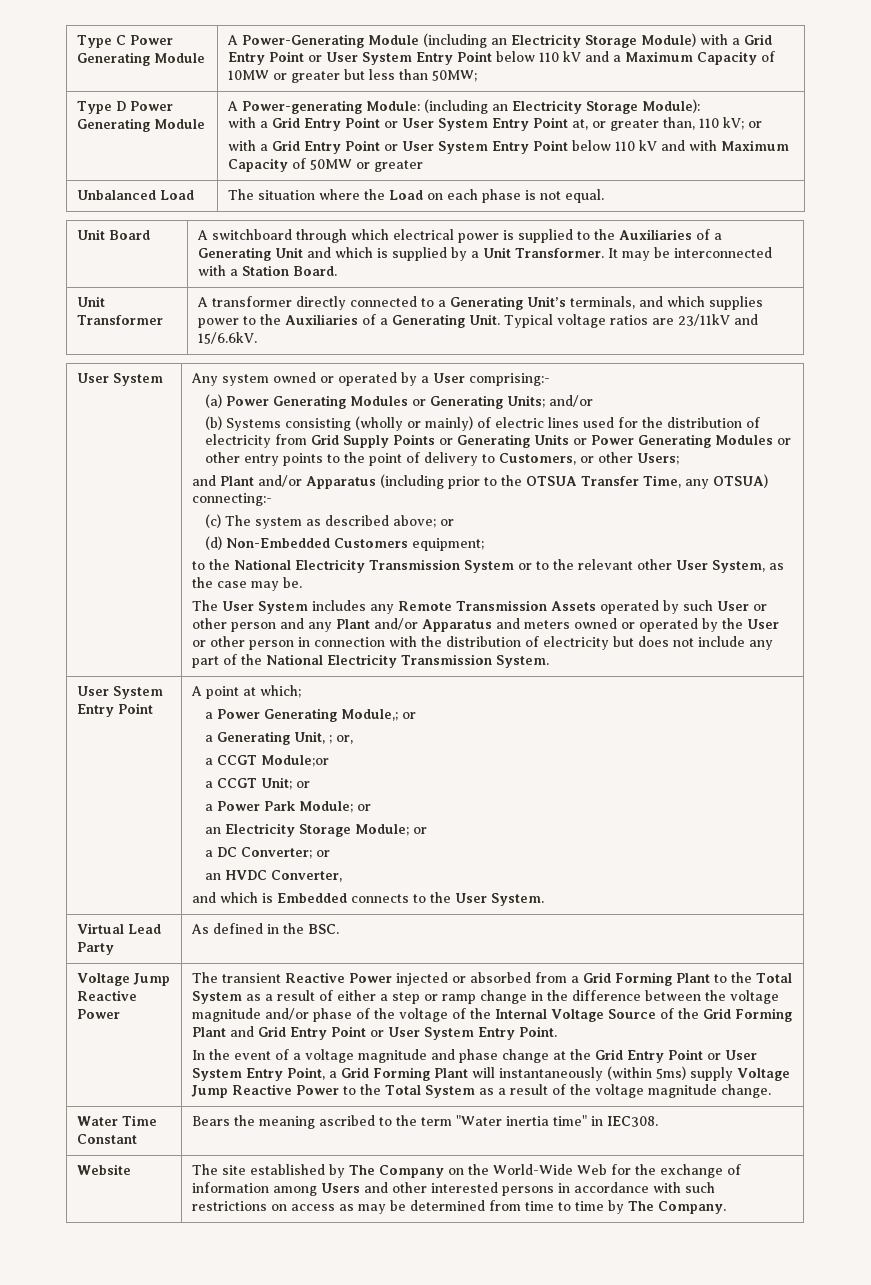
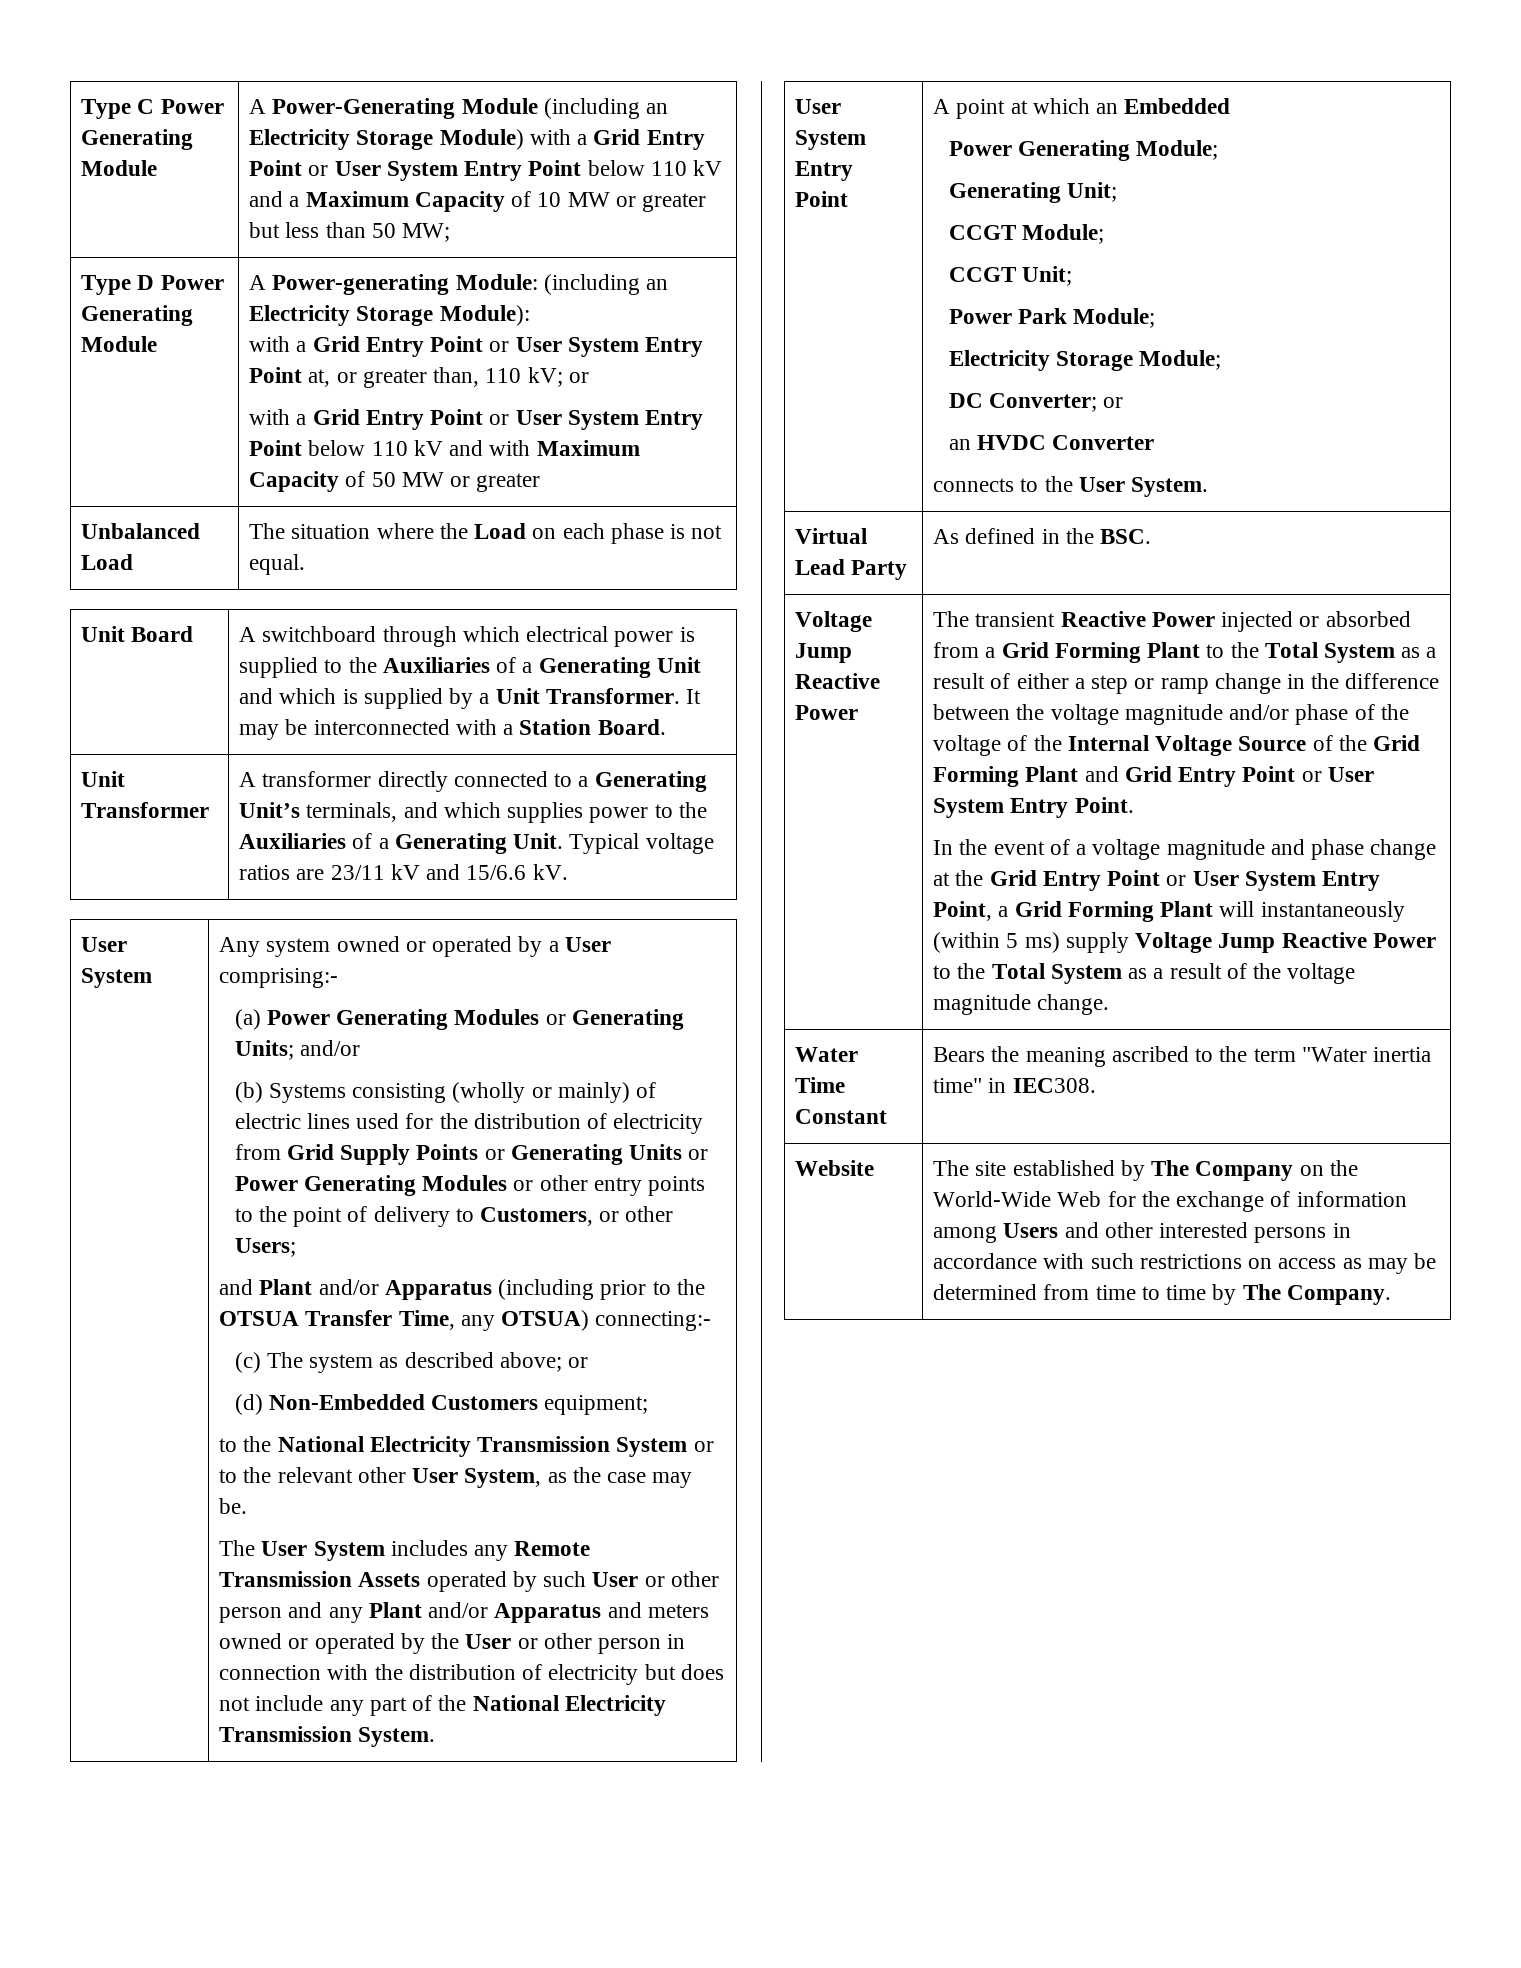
- Type C Power Generating Module | A Power-Generating Module (including an Electricity Storage Module) with a Grid Entry Point or User System Entry Point below 110 kV and a Maximum Capacity of 10MW or greater but less than 50MW;
+ Type C Power Generating Module | A Power-Generating Module (including an Electricity Storage Module) with a Grid Entry Point or User System Entry Point below 110 kV and a Maximum Capacity of 10 MW or greater but less than 50 MW;
- with a Grid Entry Point or User System Entry Point below 110 kV and with Maximum Capacity of 50MW or greater
+ with a Grid Entry Point or User System Entry Point below 110 kV and with Maximum Capacity of 50 MW or greater
- Unit Transformer | A transformer directly connected to a Generating Unit’s terminals, and which supplies power to the Auxiliaries of a Generating Unit. Typical voltage ratios are 23/11kV and 15/6.6kV.
+ Unit Transformer | A transformer directly connected to a Generating Unit’s terminals, and which supplies power to the Auxiliaries of a Generating Unit. Typical voltage ratios are 23/11 kV and 15/6.6 kV.
- A point at which;
- a Power Generating Module,; or
- a Generating Unit, ; or,
- a CCGT Module;or
- a CCGT Unit; or
- a Power Park Module; or
- an Electricity Storage Module; or
- a DC Converter; or
+ A point at which an Embedded
+ Power Generating Module;
+ Generating Unit;
+ CCGT Module;
+ CCGT Unit;
+ Power Park Module;
+ Electricity Storage Module;
+ DC Converter; or
- an HVDC Converter,
- and which is Embedded connects to the User System.
+ an HVDC Converter
+ connects to the User System.
- In the event of a voltage magnitude and phase change at the Grid Entry Point or User System Entry Point, a Grid Forming Plant will instantaneously (within 5ms) supply Voltage Jump Reactive Power to the Total System as a result of the voltage magnitude change.
+ In the event of a voltage magnitude and phase change at the Grid Entry Point or User System Entry Point, a Grid Forming Plant will instantaneously (within 5 ms) supply Voltage Jump Reactive Power to the Total System as a result of the voltage magnitude change.

